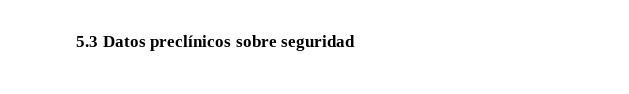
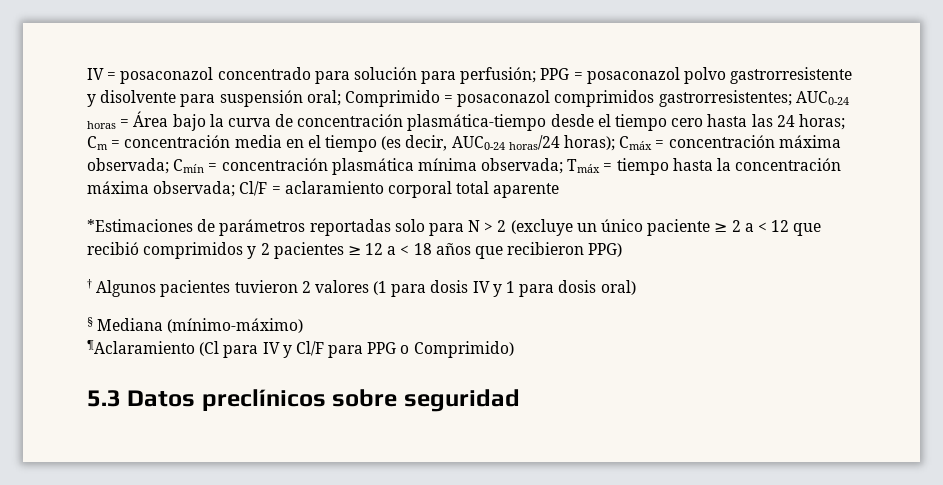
+ IV = posaconazol concentrado para solución para perfusión; PPG = posaconazol polvo gastrorresistente y disolvente para suspensión oral; Comprimido = posaconazol comprimidos gastrorresistentes; AUC0-24 horas = Área bajo la curva de concentración plasmática-tiempo desde el tiempo cero hasta las 24 horas; Cm = concentración media en el tiempo (es decir, AUC0-24 horas/24 horas); Cmáx = concentración máxima observada; Cmín = concentración plasmática mínima observada; Tmáx = tiempo hasta la concentración máxima observada; Cl/F = aclaramiento corporal total aparente
+ *Estimaciones de parámetros reportadas solo para N > 2 (excluye un único paciente ≥ 2 a < 12 que recibió comprimidos y 2 pacientes ≥ 12 a < 18 años que recibieron PPG)
+ † Algunos pacientes tuvieron 2 valores (1 para dosis IV y 1 para dosis oral)
+ § Mediana (mínimo-máximo)
+ ¶Aclaramiento (Cl para IV y Cl/F para PPG o Comprimido)

